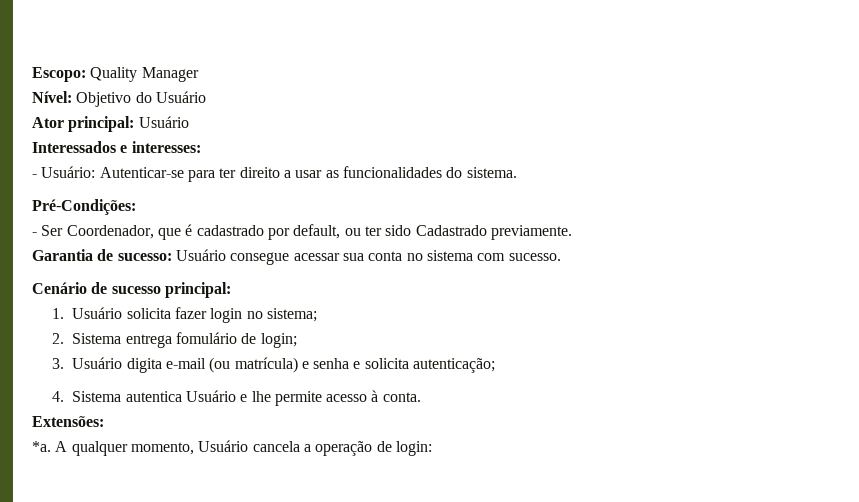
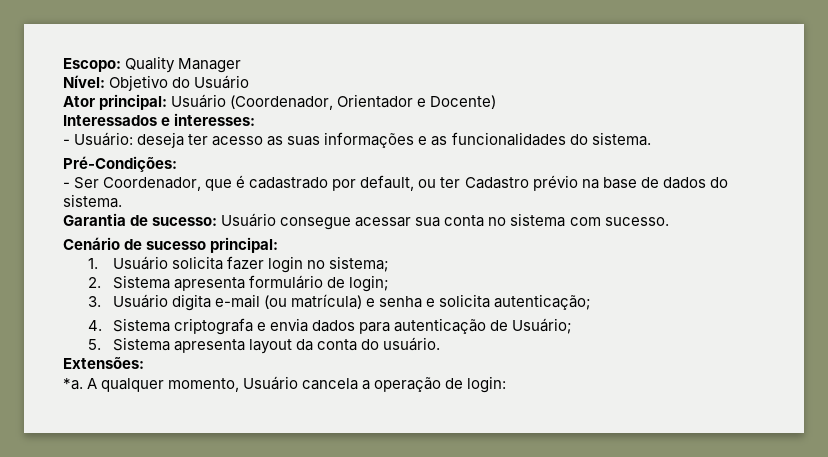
- Ator principal: Usuário
+ Ator principal: Usuário (Coordenador, Orientador e Docente)
- - Usuário: Autenticar-se para ter direito a usar as funcionalidades do sistema.
+ - Usuário: deseja ter acesso as suas informações e as funcionalidades do sistema.
- - Ser Coordenador, que é cadastrado por default, ou ter sido Cadastrado previamente.
+ - Ser Coordenador, que é cadastrado por default, ou ter Cadastro prévio na base de dados do sistema.
- 2. Sistema entrega fomulário de login;
+ 2. Sistema apresenta formulário de login;
- 4. Sistema autentica Usuário e lhe permite acesso à conta.
+ 4. Sistema criptografa e envia dados para autenticação de Usuário;
+ 5. Sistema apresenta layout da conta do usuário.

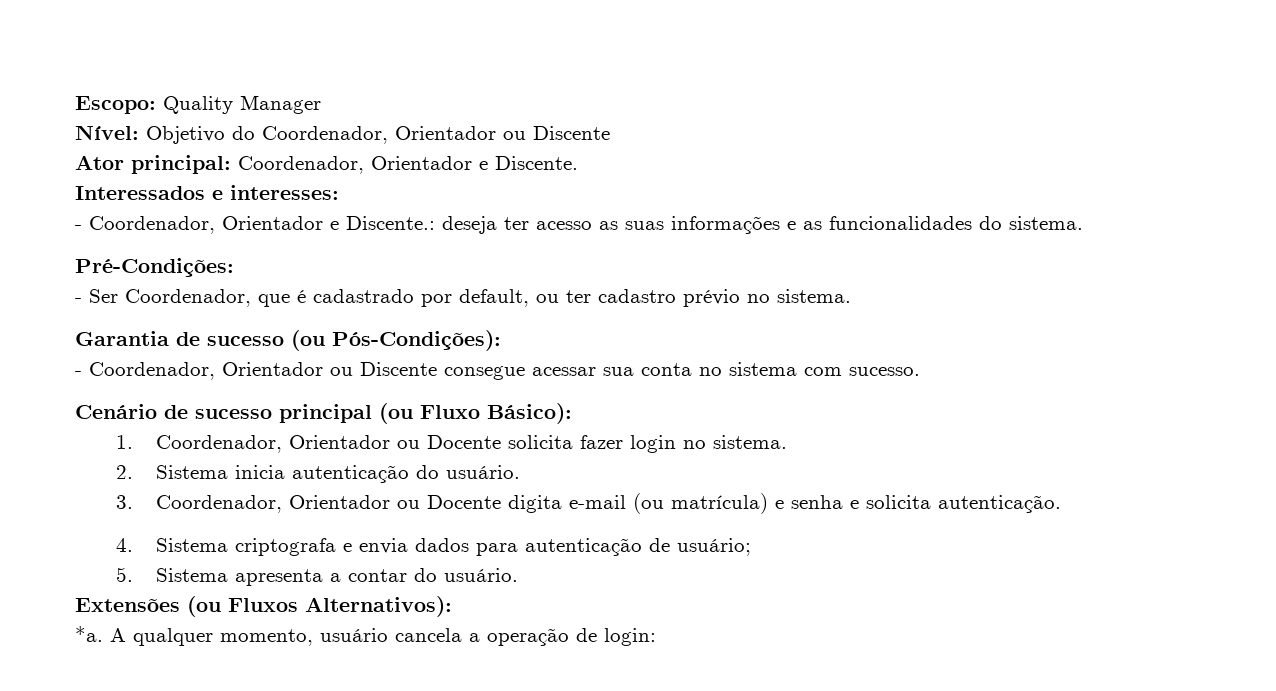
- Nível: Objetivo do Usuário
+ Nível: Objetivo do Coordenador, Orientador ou Discente
- Ator principal: Usuário (Coordenador, Orientador e Docente)
+ Ator principal: Coordenador, Orientador e Discente.
- - Usuário: deseja ter acesso as suas informações e as funcionalidades do sistema.
+ - Coordenador, Orientador e Discente.: deseja ter acesso as suas informações e as funcionalidades do sistema.
- - Ser Coordenador, que é cadastrado por default, ou ter Cadastro prévio na base de dados do sistema.
- Garantia de sucesso: Usuário consegue acessar sua conta no sistema com sucesso.
+ - Ser Coordenador, que é cadastrado por default, ou ter cadastro prévio no sistema.
+ Garantia de sucesso (ou Pós-Condições):
+ - Coordenador, Orientador ou Discente consegue acessar sua conta no sistema com sucesso.
- Cenário de sucesso principal:
- 1. Usuário solicita fazer login no sistema;
+ Cenário de sucesso principal (ou Fluxo Básico):
+ 1. Coordenador, Orientador ou Docente solicita fazer login no sistema.
- 2. Sistema apresenta formulário de login;
- 3. Usuário digita e-mail (ou matrícula) e senha e solicita autenticação;
+ 2. Sistema inicia autenticação do usuário.
+ 3. Coordenador, Orientador ou Docente digita e-mail (ou matrícula) e senha e solicita autenticação.
- 4. Sistema criptografa e envia dados para autenticação de Usuário;
+ 4. Sistema criptografa e envia dados para autenticação de usuário;
- 5. Sistema apresenta layout da conta do usuário.
- Extensões:
+ 5. Sistema apresenta a contar do usuário.
+ Extensões (ou Fluxos Alternativos):
- A qualquer momento, Usuário cancela a operação de login:
+ A qualquer momento, usuário cancela a operação de login:

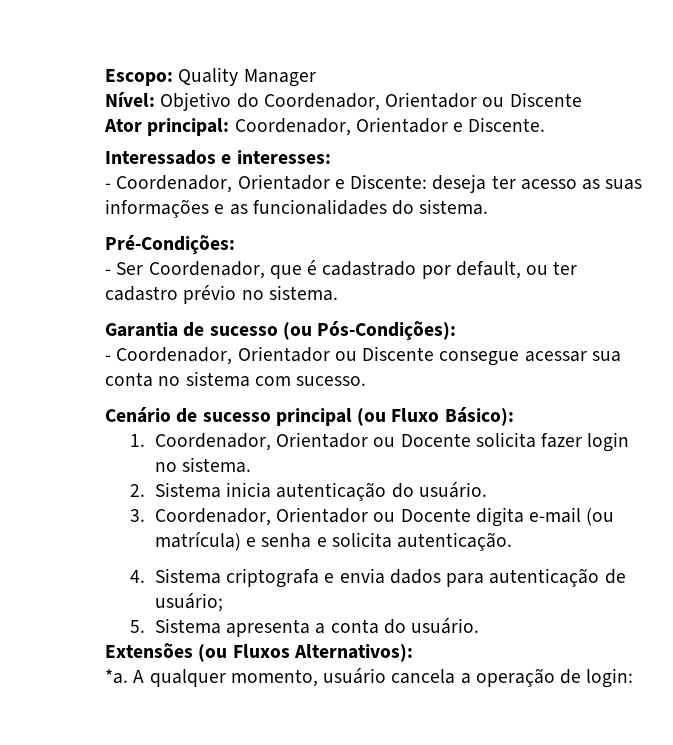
- - Coordenador, Orientador e Discente.: deseja ter acesso as suas informações e as funcionalidades do sistema.
+ - Coordenador, Orientador e Discente: deseja ter acesso as suas informações e as funcionalidades do sistema.
- 5. Sistema apresenta a contar do usuário.
+ 5. Sistema apresenta a conta do usuário.

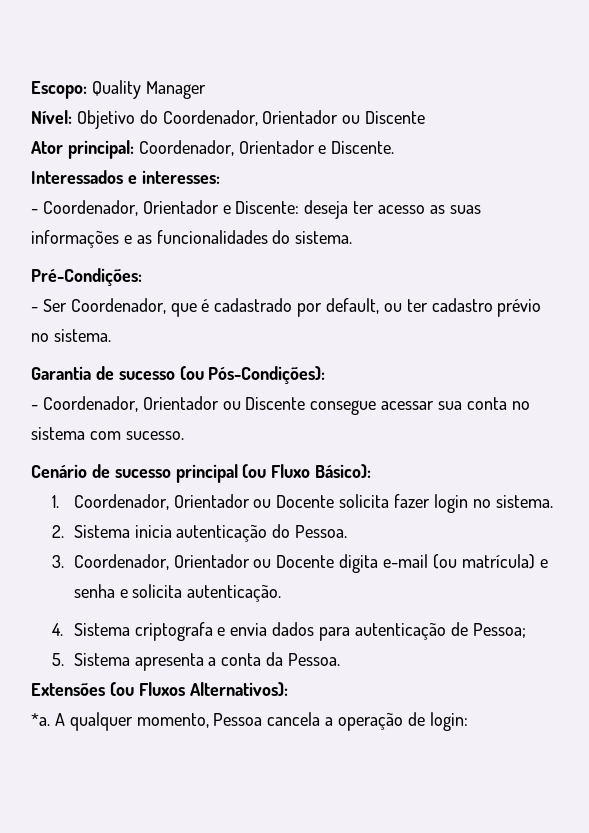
- 2. Sistema inicia autenticação do usuário.
+ 2. Sistema inicia autenticação do Pessoa.
- 4. Sistema criptografa e envia dados para autenticação de usuário;
+ 4. Sistema criptografa e envia dados para autenticação de Pessoa;
- 5. Sistema apresenta a conta do usuário.
+ 5. Sistema apresenta a conta da Pessoa.
- A qualquer momento, usuário cancela a operação de login:
+ A qualquer momento, Pessoa cancela a operação de login:

